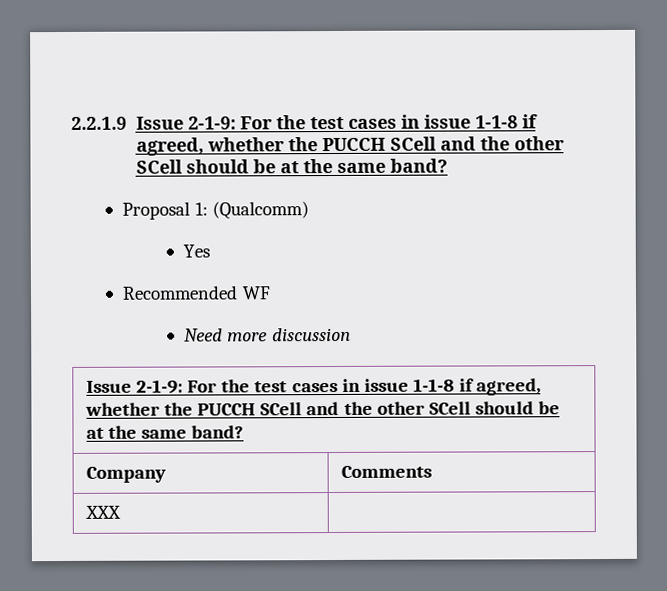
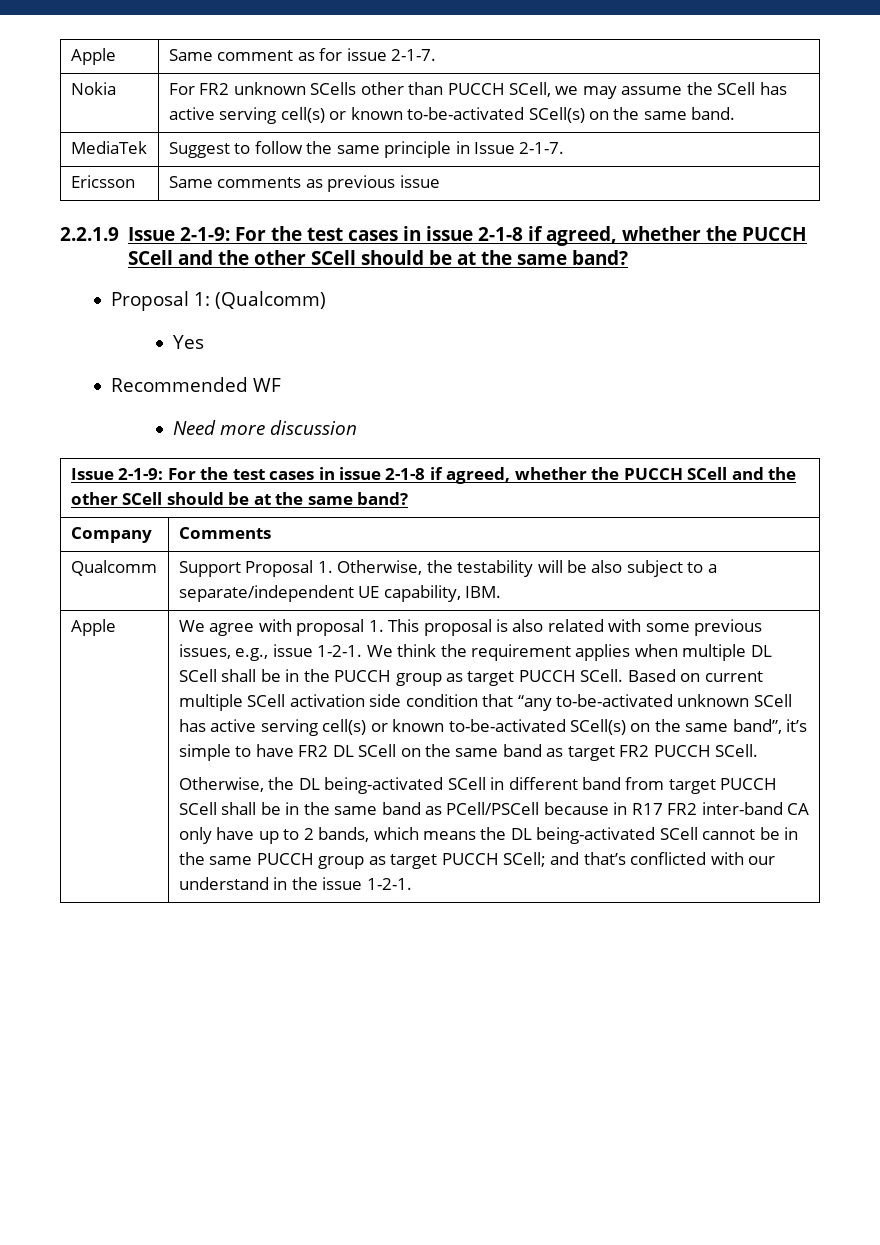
+ Apple | Same comment as for issue 2-1-7.
+ Nokia | For FR2 unknown SCells other than PUCCH SCell, we may assume the SCell has active serving cell(s) or known to-be-activated SCell(s) on the same band.
+ MediaTek | Suggest to follow the same principle in Issue 2-1-7.
+ Ericsson | Same comments as previous issue
- 2.2.1.9 Issue 2-1-9: For the test cases in issue 1-1-8 if agreed, whether the PUCCH SCell and the other SCell should be at the same band?
+ 2.2.1.9 Issue 2-1-9: For the test cases in issue 2-1-8 if agreed, whether the PUCCH SCell and the other SCell should be at the same band?
  Need more discussion
- Issue 2-1-9: For the test cases in issue 1-1-8 if agreed, whether the PUCCH SCell and the other SCell should be at the same band?
+ Issue 2-1-9: For the test cases in issue 2-1-8 if agreed, whether the PUCCH SCell and the other SCell should be at the same band?
- XXX |
+ Qualcomm | Support Proposal 1. Otherwise, the testability will be also subject to a separate/independent UE capability, IBM.
+ Apple | We agree with proposal 1. This proposal is also related with some previous issues, e.g., issue 1-2-1. We think the requirement applies when multiple DL SCell shall be in the PUCCH group as target PUCCH SCell. Based on current multiple SCell activation side condition that “any to-be-activated unknown SCell has active serving cell(s) or known to-be-activated SCell(s) on the same band”, it’s simple to have FR2 DL SCell on the same band as target FR2 PUCCH SCell.
+ Otherwise, the DL being-activated SCell in different band from target PUCCH SCell shall be in the same band as PCell/PSCell because in R17 FR2 inter-band CA only have up to 2 bands, which means the DL being-activated SCell cannot be in the same PUCCH group as target PUCCH SCell; and that’s conflicted with our understand in the issue 1-2-1.

